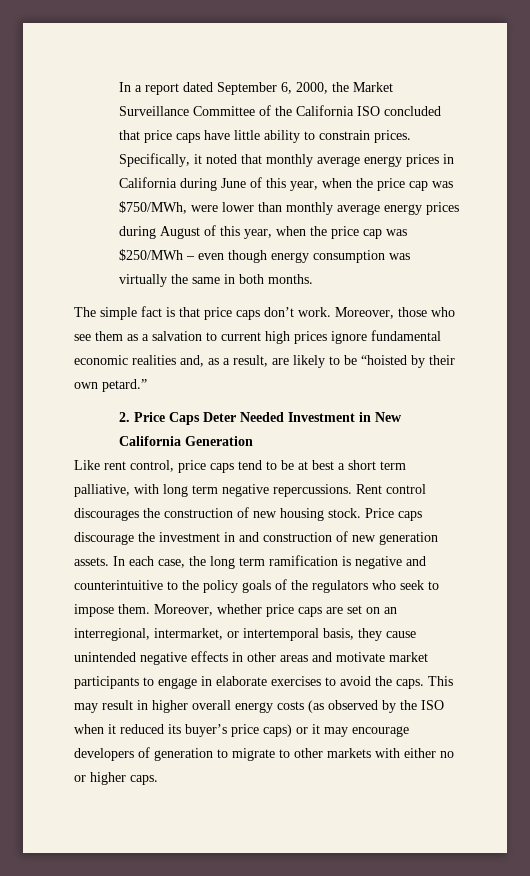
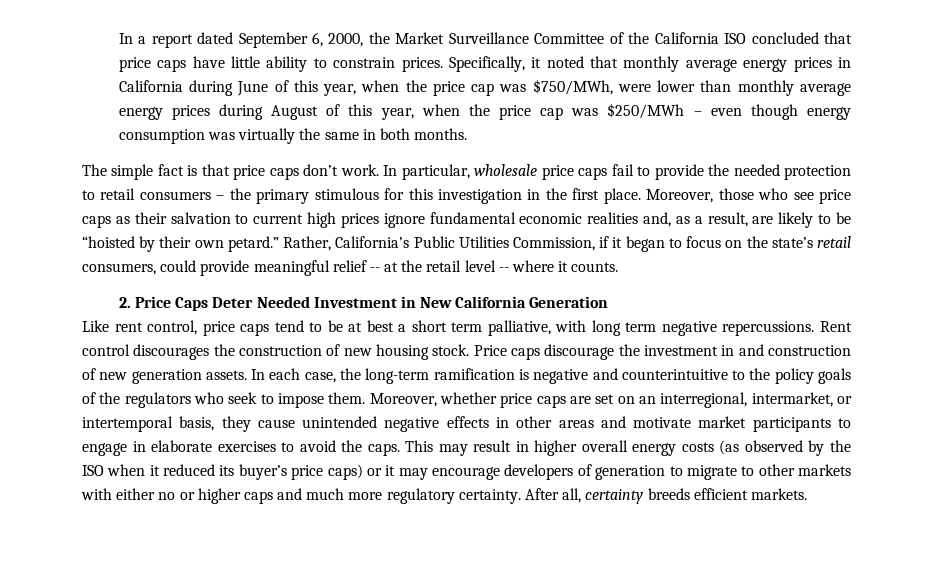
- Moreover, those who see them as a salvation to current high prices ignore fundamental economic realities and, as a result, are likely to be “hoisted by their own petard.”
+ In particular, wholesale price caps fail to provide the needed protection to retail consumers – the primary stimulous for this investigation in the first place. Moreover, those who see price caps as their salvation to current high prices ignore fundamental economic realities and, as a result, are likely to be “hoisted by their own petard.” Rather, California’s Public Utilities Commission, if it began to focus on the state’s retail consumers, could provide meaningful relief -- at the retail level -- where it counts.
- In each case, the long term ramification is negative and counterintuitive to the policy goals of the regulators who seek to impose them.
+ In each case, the long-term ramification is negative and counterintuitive to the policy goals of the regulators who seek to impose them.
- This may result in higher overall energy costs (as observed by the ISO when it reduced its buyer’s price caps) or it may encourage developers of generation to migrate to other markets with either no or higher caps.
+ This may result in higher overall energy costs (as observed by the ISO when it reduced its buyer’s price caps) or it may encourage developers of generation to migrate to other markets with either no or higher caps and much more regulatory certainty. After all, certainty breeds efficient markets.

